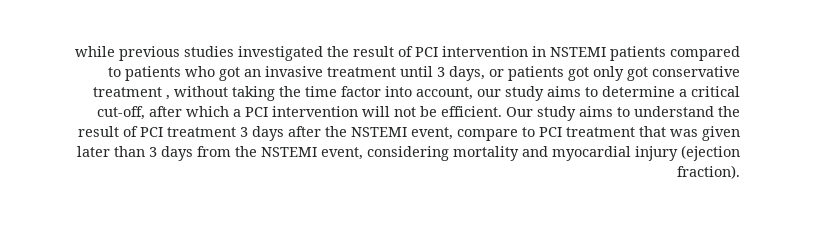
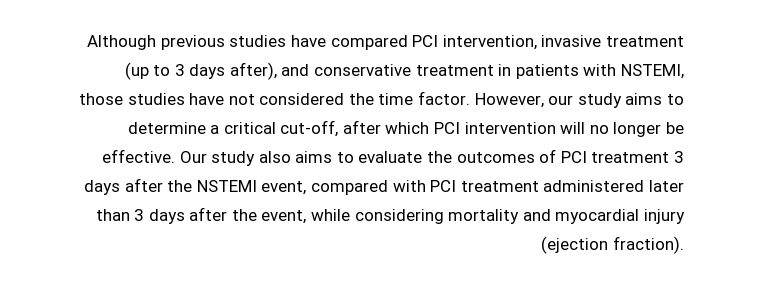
- while previous studies investigated the result of PCI intervention in NSTEMI patients compared to patients who got an invasive treatment until 3 days, or patients got only got conservative treatment , without taking the time factor into account, our study aims to determine a critical cut-off, after which a PCI intervention will not be efficient.
+ Although previous studies have compared PCI intervention, invasive treatment (up to 3 days after), and conservative treatment in patients with NSTEMI, those studies have not considered the time factor. However, our study aims to determine a critical cut-off, after which PCI intervention will no longer be effective.
- Our study aims to understand the result of PCI treatment 3 days after the NSTEMI event, compare to PCI treatment that was given later than 3 days from the NSTEMI event, considering mortality and myocardial injury (ejection fraction).
+ Our study also aims to evaluate the outcomes of PCI treatment 3 days after the NSTEMI event, compared with PCI treatment administered later than 3 days after the event, while considering mortality and myocardial injury (ejection fraction).

